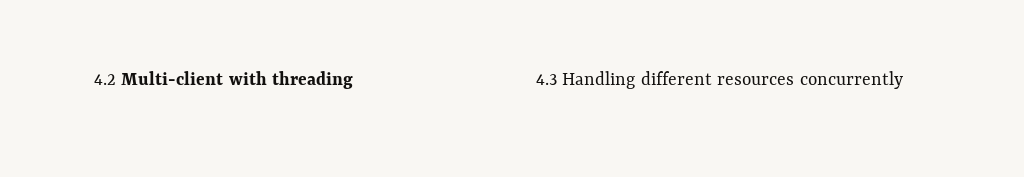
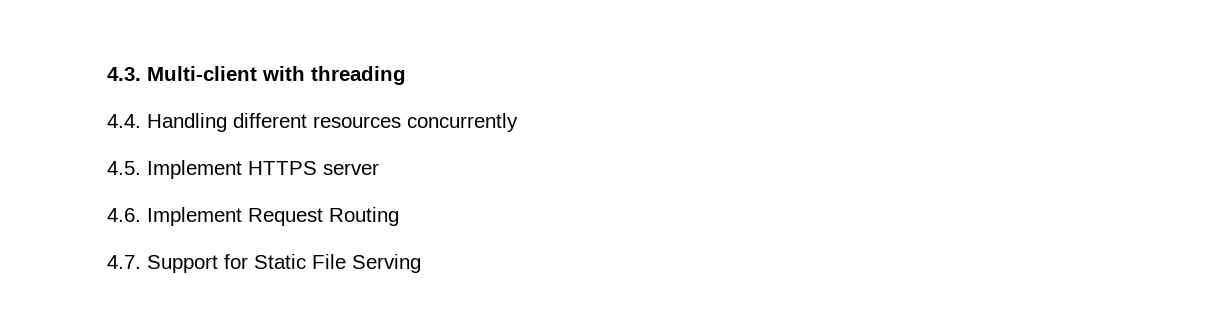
- 4.2 Multi-client with threading
+ 4.3. Multi-client with threading
- 4.3 Handling different resources concurrently
+ 4.4. Handling different resources concurrently
+ 4.5. Implement HTTPS server
+ 4.6. Implement Request Routing
+ 4.7. Support for Static File Serving

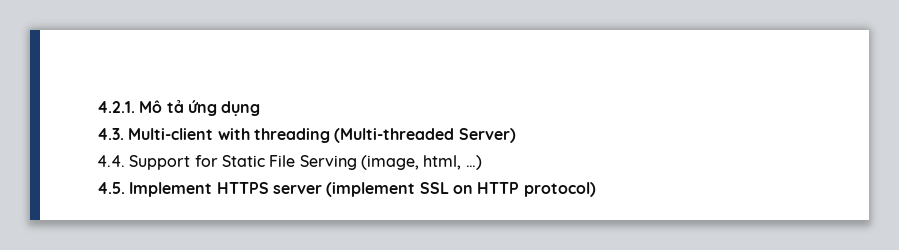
+ 4.2.1. Mô tả ứng dụng
- 4.3. Multi-client with threading
+ 4.3. Multi-client with threading (Multi-threaded Server)
- 4.4. Handling different resources concurrently
- 4.5. Implement HTTPS server
- 4.6. Implement Request Routing
- 4.7. Support for Static File Serving
+ 4.4. Support for Static File Serving (image, html, …)
+ 4.5. Implement HTTPS server (implement SSL on HTTP protocol)

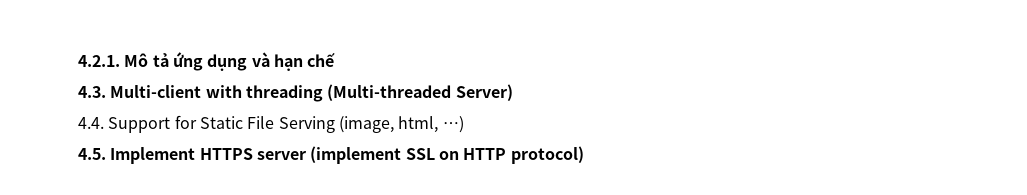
- 4.2.1. Mô tả ứng dụng
+ 4.2.1. Mô tả ứng dụng và hạn chế

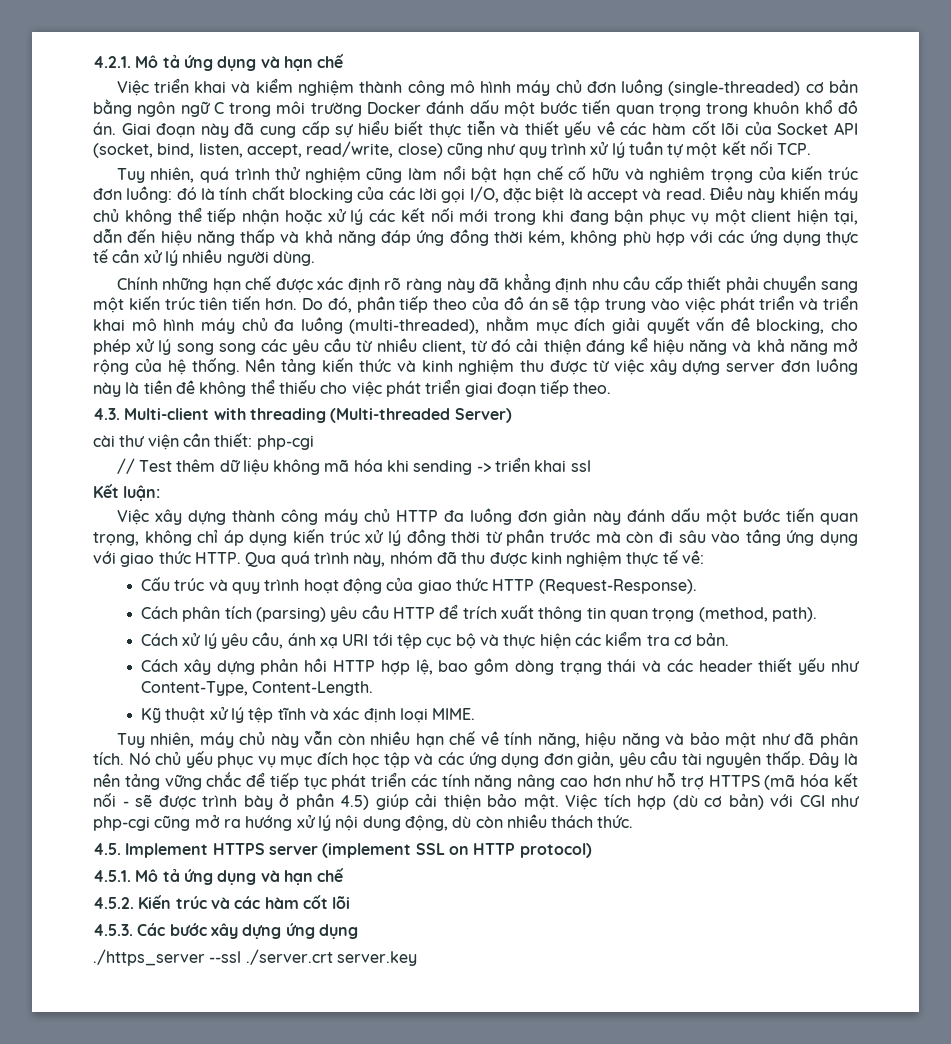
+ Việc triển khai và kiểm nghiệm thành công mô hình máy chủ đơn luồng (single-threaded) cơ bản bằng ngôn ngữ C trong môi trường Docker đánh dấu một bước tiến quan trọng trong khuôn khổ đồ án. Giai đoạn này đã cung cấp sự hiểu biết thực tiễn và thiết yếu về các hàm cốt lõi của Socket API (socket, bind, listen, accept, read/write, close) cũng như quy trình xử lý tuần tự một kết nối TCP.
+ Tuy nhiên, quá trình thử nghiệm cũng làm nổi bật hạn chế cố hữu và nghiêm trọng của kiến trúc đơn luồng: đó là tính chất blocking của các lời gọi I/O, đặc biệt là accept và read. Điều này khiến máy chủ không thể tiếp nhận hoặc xử lý các kết nối mới trong khi đang bận phục vụ một client hiện tại, dẫn đến hiệu năng thấp và khả năng đáp ứng đồng thời kém, không phù hợp với các ứng dụng thực tế cần xử lý nhiều người dùng.
+ Chính những hạn chế được xác định rõ ràng này đã khẳng định nhu cầu cấp thiết phải chuyển sang một kiến trúc tiên tiến hơn. Do đó, phần tiếp theo của đồ án sẽ tập trung vào việc phát triển và triển khai mô hình máy chủ đa luồng (multi-threaded), nhằm mục đích giải quyết vấn đề blocking, cho phép xử lý song song các yêu cầu từ nhiều client, từ đó cải thiện đáng kể hiệu năng và khả năng mở rộng của hệ thống. Nền tảng kiến thức và kinh nghiệm thu được từ việc xây dựng server đơn luồng này là tiền đề không thể thiếu cho việc phát triển giai đoạn tiếp theo.
- 4.4. Support for Static File Serving (image, html, …)
+ cài thư viện cần thiết: php-cgi
+ // Test thêm dữ liệu không mã hóa khi sending -> triển khai ssl
+ Kết luận:
+ Việc xây dựng thành công máy chủ HTTP đa luồng đơn giản này đánh dấu một bước tiến quan trọng, không chỉ áp dụng kiến trúc xử lý đồng thời từ phần trước mà còn đi sâu vào tầng ứng dụng với giao thức HTTP. Qua quá trình này, nhóm đã thu được kinh nghiệm thực tế về:
+ Cấu trúc và quy trình hoạt động của giao thức HTTP (Request-Response).
+ Cách phân tích (parsing) yêu cầu HTTP để trích xuất thông tin quan trọng (method, path).
+ Cách xử lý yêu cầu, ánh xạ URI tới tệp cục bộ và thực hiện các kiểm tra cơ bản.
+ Cách xây dựng phản hồi HTTP hợp lệ, bao gồm dòng trạng thái và các header thiết yếu như Content-Type, Content-Length.
+ Kỹ thuật xử lý tệp tĩnh và xác định loại MIME.
+ Tuy nhiên, máy chủ này vẫn còn nhiều hạn chế về tính năng, hiệu năng và bảo mật như đã phân tích. Nó chủ yếu phục vụ mục đích học tập và các ứng dụng đơn giản, yêu cầu tài nguyên thấp. Đây là nền tảng vững chắc để tiếp tục phát triển các tính năng nâng cao hơn như hỗ trợ HTTPS (mã hóa kết nối - sẽ được trình bày ở phần 4.5) giúp cải thiện bảo mật. Việc tích hợp (dù cơ bản) với CGI như php-cgi cũng mở ra hướng xử lý nội dung động, dù còn nhiều thách thức.
+ 4.5.1. Mô tả ứng dụng và hạn chế
+ 4.5.2. Kiến trúc và các hàm cốt lõi
+ 4.5.3. Các bước xây dựng ứng dụng
+ ./https_server --ssl ./server.crt server.key

